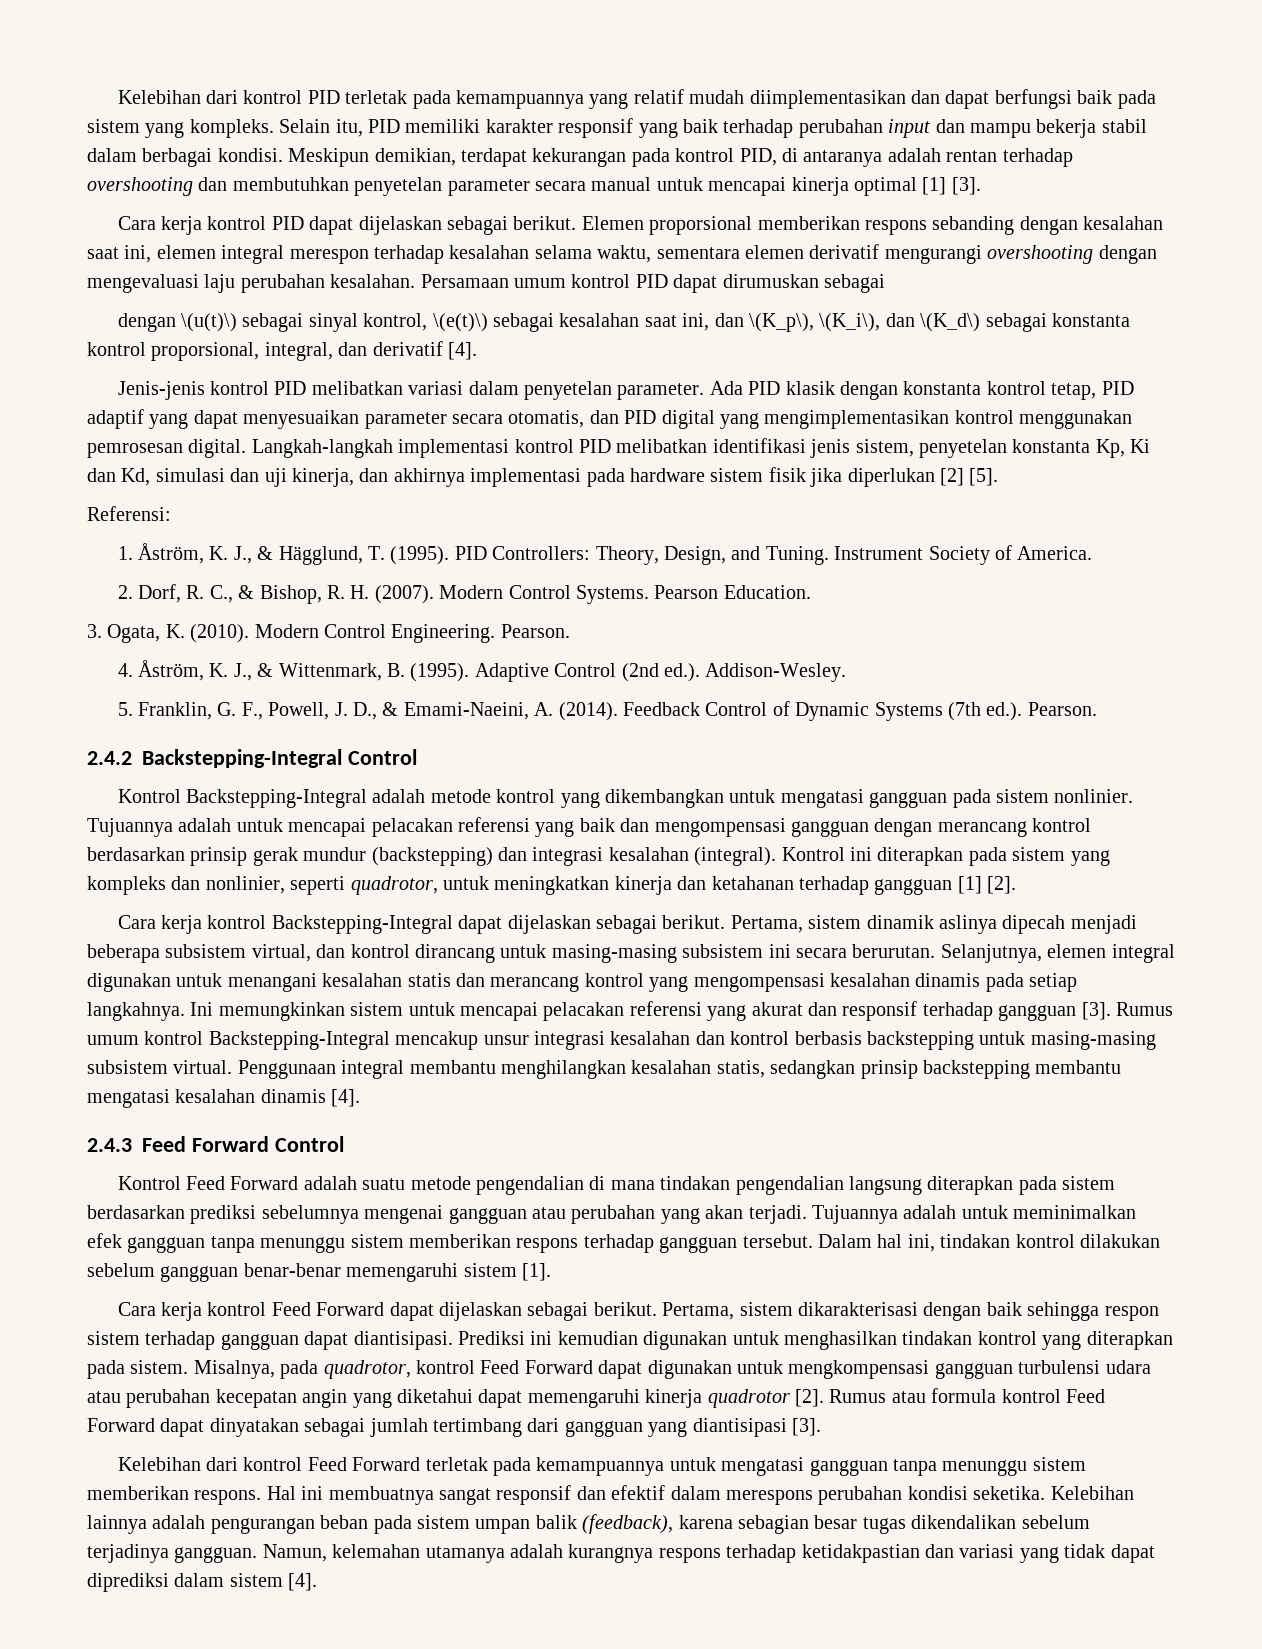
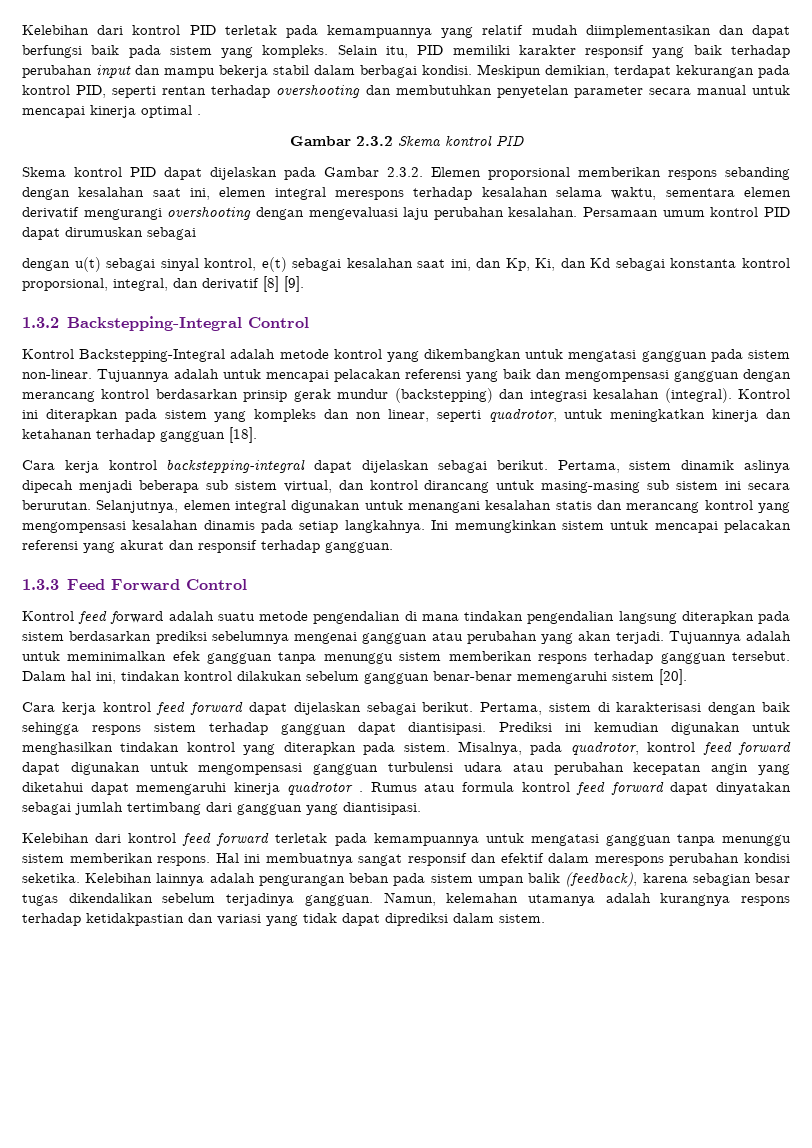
- Meskipun demikian, terdapat kekurangan pada kontrol PID, di antaranya adalah rentan terhadap overshooting dan membutuhkan penyetelan parameter secara manual untuk mencapai kinerja optimal [1] [3].
- Cara kerja kontrol PID dapat dijelaskan sebagai berikut. Elemen proporsional memberikan respons sebanding dengan kesalahan saat ini, elemen integral merespon terhadap kesalahan selama waktu, sementara elemen derivatif mengurangi overshooting dengan mengevaluasi laju perubahan kesalahan.
+ Meskipun demikian, terdapat kekurangan pada kontrol PID, seperti rentan terhadap overshooting dan membutuhkan penyetelan parameter secara manual untuk mencapai kinerja optimal .
+ Gambar 2.3.2 Skema kontrol PID
+ Skema kontrol PID dapat dijelaskan pada Gambar 2.3.2. Elemen proporsional memberikan respons sebanding dengan kesalahan saat ini, elemen integral merespons terhadap kesalahan selama waktu, sementara elemen derivatif mengurangi overshooting dengan mengevaluasi laju perubahan kesalahan.
- dengan \(u(t)\) sebagai sinyal kontrol, \(e(t)\) sebagai kesalahan saat ini, dan \(K_p\), \(K_i\), dan \(K_d\) sebagai konstanta kontrol proporsional, integral, dan derivatif [4].
- Jenis-jenis kontrol PID melibatkan variasi dalam penyetelan parameter. Ada PID klasik dengan konstanta kontrol tetap, PID adaptif yang dapat menyesuaikan parameter secara otomatis, dan PID digital yang mengimplementasikan kontrol menggunakan pemrosesan digital. Langkah-langkah implementasi kontrol PID melibatkan identifikasi jenis sistem, penyetelan konstanta Kp, Ki dan Kd, simulasi dan uji kinerja, dan akhirnya implementasi pada hardware sistem fisik jika diperlukan [2] [5].
- Referensi:
- 1. Åström, K. J., & Hägglund, T. (1995). PID Controllers: Theory, Design, and Tuning. Instrument Society of America.
- 2. Dorf, R. C., & Bishop, R. H. (2007). Modern Control Systems. Pearson Education.
- 3. Ogata, K. (2010). Modern Control Engineering. Pearson.
- 4. Åström, K. J., & Wittenmark, B. (1995). Adaptive Control (2nd ed.). Addison-Wesley.
- 5. Franklin, G. F., Powell, J. D., & Emami-Naeini, A. (2014). Feedback Control of Dynamic Systems (7th ed.). Pearson.
- 2.4.2 Backstepping-Integral Control
+ dengan u(t) sebagai sinyal kontrol, e(t) sebagai kesalahan saat ini, dan Kp, Ki, dan Kd sebagai konstanta kontrol proporsional, integral, dan derivatif [8] [9].
+ 1.3.2 Backstepping-Integral Control
- Kontrol Backstepping-Integral adalah metode kontrol yang dikembangkan untuk mengatasi gangguan pada sistem nonlinier.
+ Kontrol Backstepping-Integral adalah metode kontrol yang dikembangkan untuk mengatasi gangguan pada sistem non-linear.
- Kontrol ini diterapkan pada sistem yang kompleks dan nonlinier, seperti quadrotor, untuk meningkatkan kinerja dan ketahanan terhadap gangguan [1] [2].
- Cara kerja kontrol Backstepping-Integral dapat dijelaskan sebagai berikut.
+ Kontrol ini diterapkan pada sistem yang kompleks dan non linear, seperti quadrotor, untuk meningkatkan kinerja dan ketahanan terhadap gangguan [18].
+ Cara kerja kontrol backstepping-integral dapat dijelaskan sebagai berikut.
- Pertama, sistem dinamik aslinya dipecah menjadi beberapa subsistem virtual, dan kontrol dirancang untuk masing-masing subsistem ini secara berurutan.
+ Pertama, sistem dinamik aslinya dipecah menjadi beberapa sub sistem virtual, dan kontrol dirancang untuk masing-masing sub sistem ini secara berurutan.
- Ini memungkinkan sistem untuk mencapai pelacakan referensi yang akurat dan responsif terhadap gangguan [3]. Rumus umum kontrol Backstepping-Integral mencakup unsur integrasi kesalahan dan kontrol berbasis backstepping untuk masing-masing subsistem virtual. Penggunaan integral membantu menghilangkan kesalahan statis, sedangkan prinsip backstepping membantu mengatasi kesalahan dinamis [4].
- 2.4.3 Feed Forward Control
+ Ini memungkinkan sistem untuk mencapai pelacakan referensi yang akurat dan responsif terhadap gangguan.
+ 1.3.3 Feed Forward Control
- Kontrol Feed Forward adalah suatu metode pengendalian di mana tindakan pengendalian langsung diterapkan pada sistem berdasarkan prediksi sebelumnya mengenai gangguan atau perubahan yang akan terjadi.
+ Kontrol feed forward adalah suatu metode pengendalian di mana tindakan pengendalian langsung diterapkan pada sistem berdasarkan prediksi sebelumnya mengenai gangguan atau perubahan yang akan terjadi.
- Dalam hal ini, tindakan kontrol dilakukan sebelum gangguan benar-benar memengaruhi sistem [1].
- Cara kerja kontrol Feed Forward dapat dijelaskan sebagai berikut. Pertama, sistem dikarakterisasi dengan baik sehingga respon sistem terhadap gangguan dapat diantisipasi.
+ Dalam hal ini, tindakan kontrol dilakukan sebelum gangguan benar-benar memengaruhi sistem [20].
+ Cara kerja kontrol feed forward dapat dijelaskan sebagai berikut. Pertama, sistem di karakterisasi dengan baik sehingga respons sistem terhadap gangguan dapat diantisipasi.
- Misalnya, pada quadrotor, kontrol Feed Forward dapat digunakan untuk mengkompensasi gangguan turbulensi udara atau perubahan kecepatan angin yang diketahui dapat memengaruhi kinerja quadrotor [2].
+ Misalnya, pada quadrotor, kontrol feed forward dapat digunakan untuk mengompensasi gangguan turbulensi udara atau perubahan kecepatan angin yang diketahui dapat memengaruhi kinerja quadrotor .
- Rumus atau formula kontrol Feed Forward dapat dinyatakan sebagai jumlah tertimbang dari gangguan yang diantisipasi [3].
- Kelebihan dari kontrol Feed Forward terletak pada kemampuannya untuk mengatasi gangguan tanpa menunggu sistem memberikan respons.
+ Rumus atau formula kontrol feed forward dapat dinyatakan sebagai jumlah tertimbang dari gangguan yang diantisipasi.
+ Kelebihan dari kontrol feed forward terletak pada kemampuannya untuk mengatasi gangguan tanpa menunggu sistem memberikan respons.
- Namun, kelemahan utamanya adalah kurangnya respons terhadap ketidakpastian dan variasi yang tidak dapat diprediksi dalam sistem [4].
+ Namun, kelemahan utamanya adalah kurangnya respons terhadap ketidakpastian dan variasi yang tidak dapat diprediksi dalam sistem.

